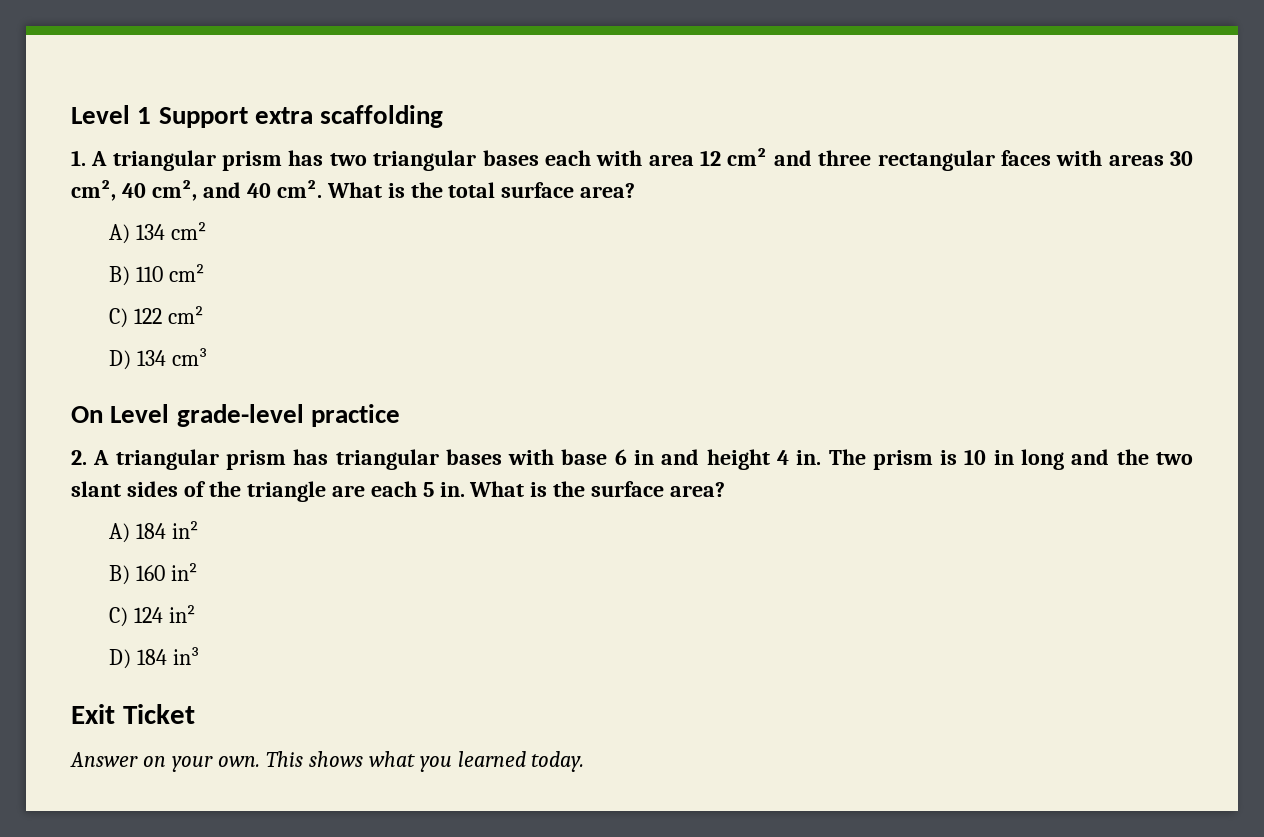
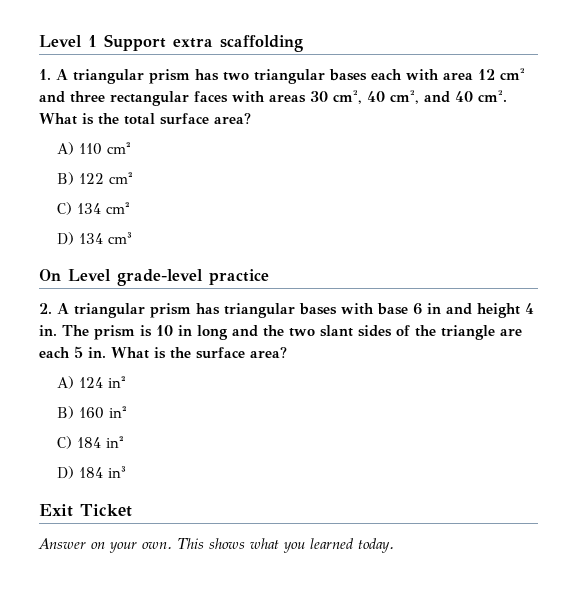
- A) 134 cm²
+ A) 110 cm²
- B) 110 cm²
+ B) 122 cm²
- C) 122 cm²
+ C) 134 cm²
- A) 184 in²
+ A) 124 in²
- C) 124 in²
+ C) 184 in²

